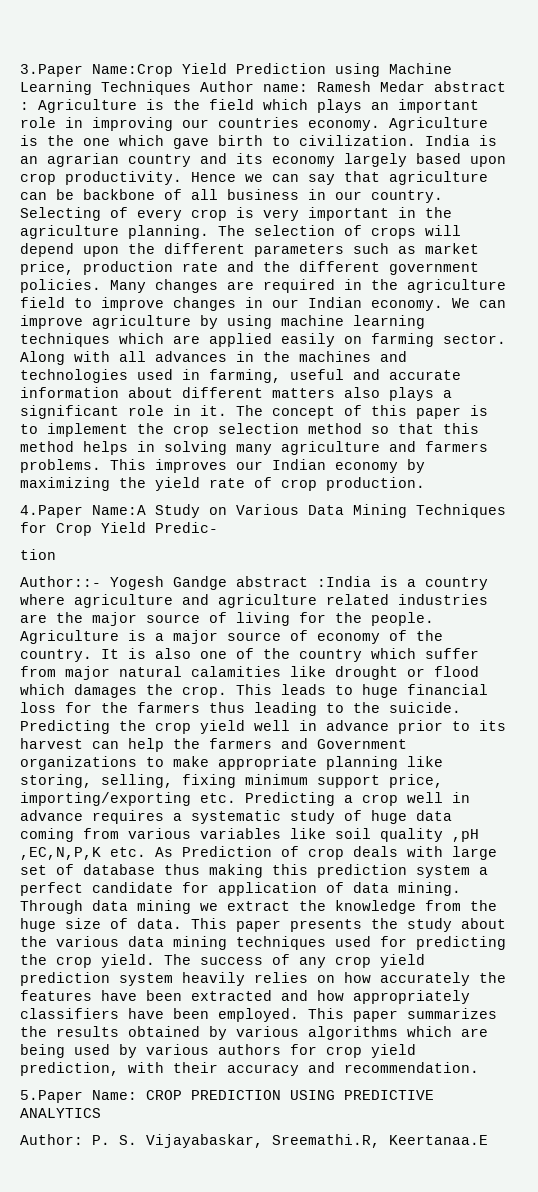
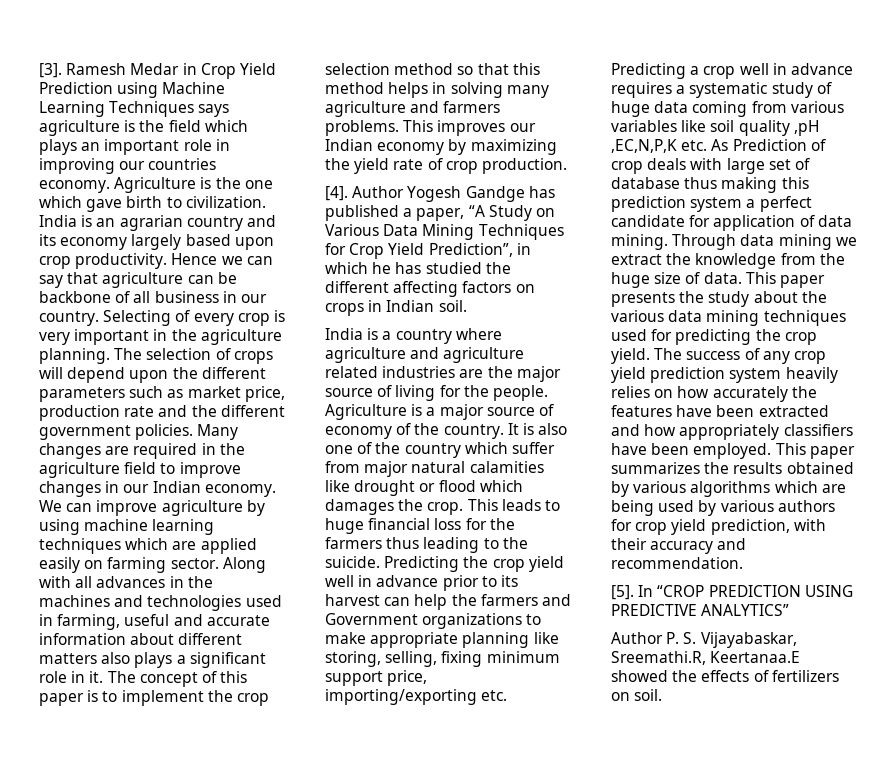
- 3.Paper Name:Crop Yield Prediction using Machine Learning Techniques Author name: Ramesh Medar abstract : Agriculture is the field which plays an important role in improving our countries economy.
+ [3]. Ramesh Medar in Crop Yield Prediction using Machine Learning Techniques says agriculture is the field which plays an important role in improving our countries economy.
- 4.Paper Name:A Study on Various Data Mining Techniques for Crop Yield Predic-
- tion
- Author::- Yogesh Gandge abstract :India is a country where agriculture and agriculture related industries are the major source of living for the people.
+ [4]. Author Yogesh Gandge has published a paper, “A Study on Various Data Mining Techniques for Crop Yield Prediction”, in which he has studied the different affecting factors on crops in Indian soil.
+ India is a country where agriculture and agriculture related industries are the major source of living for the people.
- 5.Paper Name: CROP PREDICTION USING PREDICTIVE ANALYTICS
- Author: P. S. Vijayabaskar, Sreemathi.R, Keertanaa.E
+ [5]. In “CROP PREDICTION USING PREDICTIVE ANALYTICS”
+ Author P. S. Vijayabaskar, Sreemathi.R, Keertanaa.E showed the effects of fertilizers on soil.

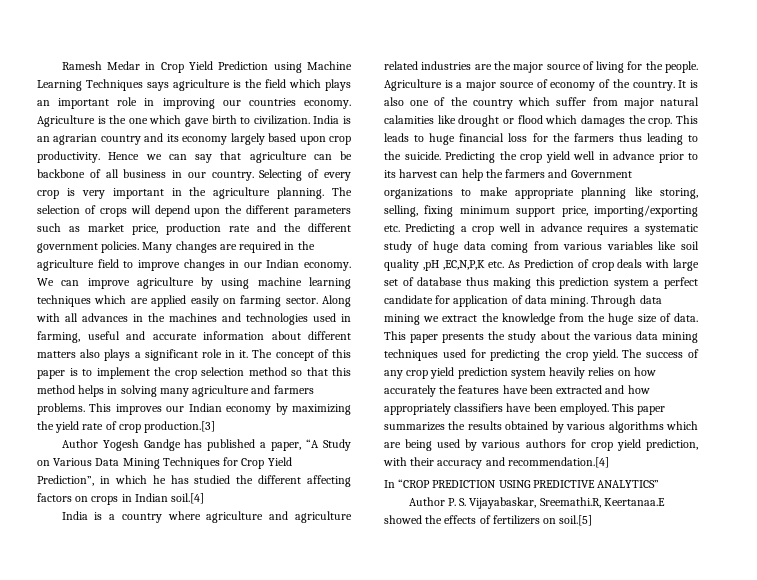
- [3].
- This improves our Indian economy by maximizing the yield rate of crop production.
- [4]. Author Yogesh Gandge has published a paper, “A Study on Various Data Mining Techniques for Crop Yield Prediction”, in which he has studied the different affecting factors on crops in Indian soil.
+ This improves our Indian economy by maximizing the yield rate of crop production.[3]
+ Author Yogesh Gandge has published a paper, “A Study on Various Data Mining Techniques for Crop Yield Prediction”, in which he has studied the different affecting factors on crops in Indian soil.[4]
- This paper summarizes the results obtained by various algorithms which are being used by various authors for crop yield prediction, with their accuracy and recommendation.
- [5]. In “CROP PREDICTION USING PREDICTIVE ANALYTICS”
+ This paper summarizes the results obtained by various algorithms which are being used by various authors for crop yield prediction, with their accuracy and recommendation.[4]
+ In “CROP PREDICTION USING PREDICTIVE ANALYTICS”
- Author P. S. Vijayabaskar, Sreemathi.R, Keertanaa.E showed the effects of fertilizers on soil.
+ Author P. S. Vijayabaskar, Sreemathi.R, Keertanaa.E showed the effects of fertilizers on soil.[5]

